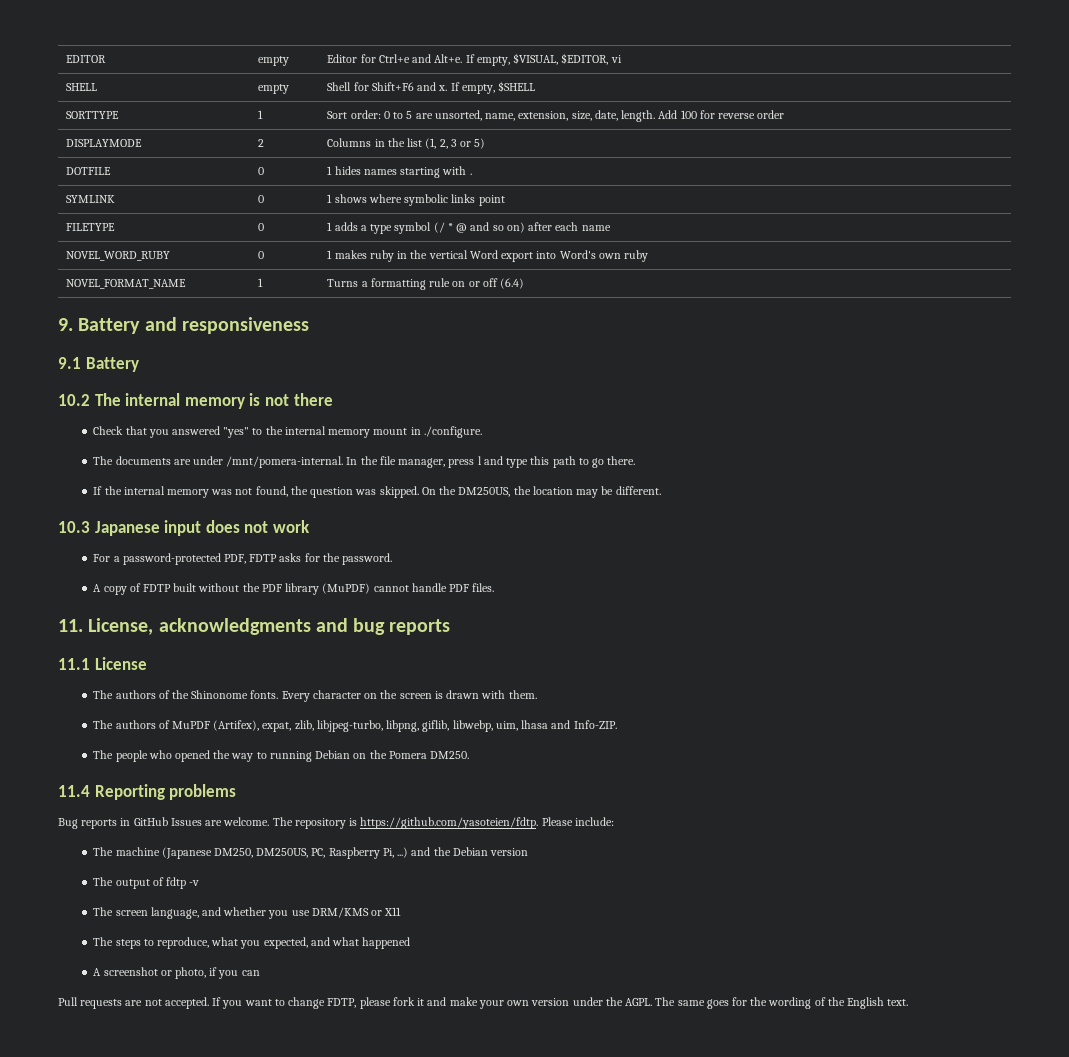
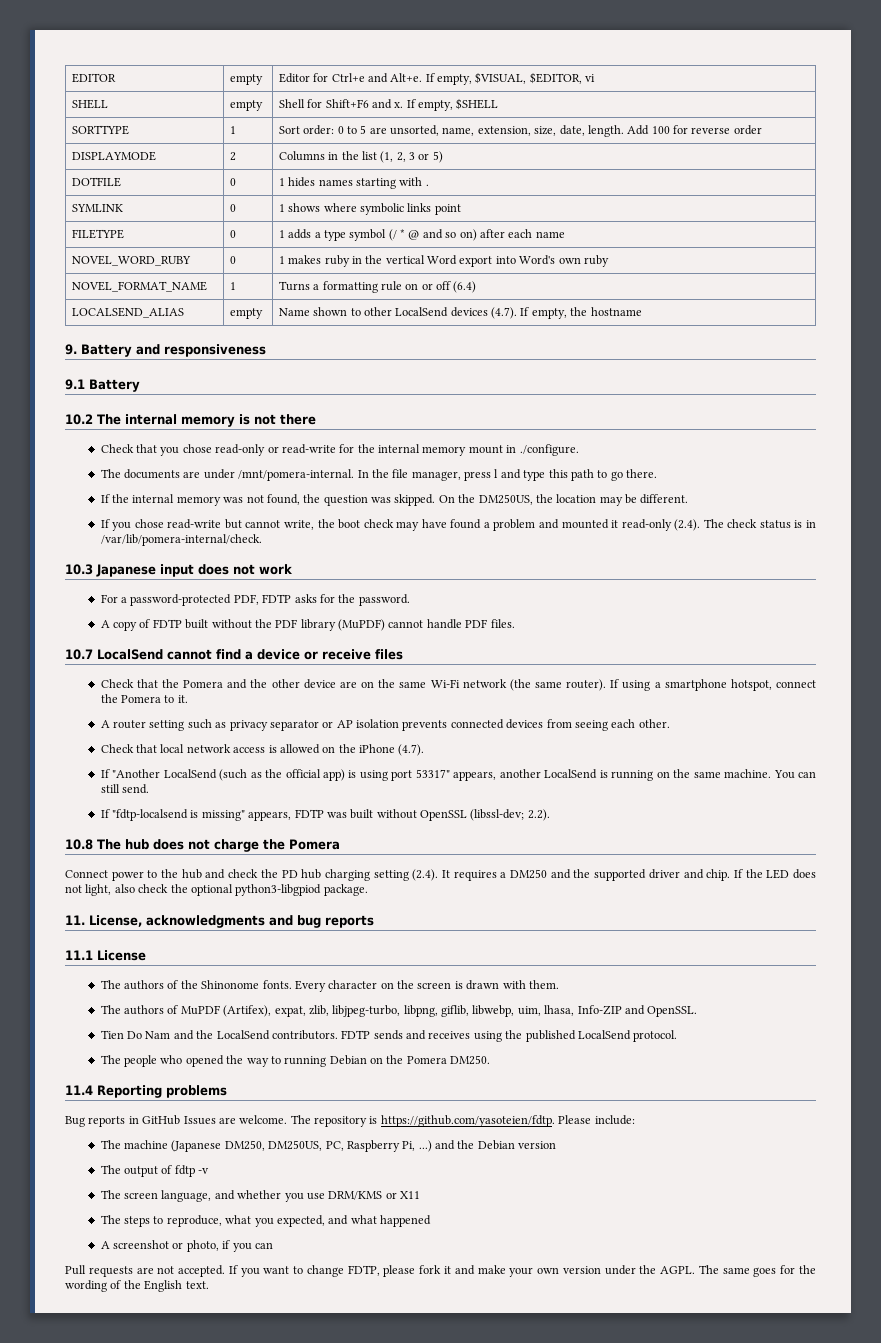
+ LOCALSEND_ALIAS | empty | Name shown to other LocalSend devices (4.7). If empty, the hostname
- Check that you answered "yes" to the internal memory mount in ./configure.
+ Check that you chose read-only or read-write for the internal memory mount in ./configure.
+ If you chose read-write but cannot write, the boot check may have found a problem and mounted it read-only (2.4). The check status is in /var/lib/pomera-internal/check.
+ 10.7 LocalSend cannot find a device or receive files
+ Check that the Pomera and the other device are on the same Wi-Fi network (the same router). If using a smartphone hotspot, connect the Pomera to it.
+ A router setting such as privacy separator or AP isolation prevents connected devices from seeing each other.
+ Check that local network access is allowed on the iPhone (4.7).
+ If "Another LocalSend (such as the official app) is using port 53317" appears, another LocalSend is running on the same machine. You can still send.
+ If "fdtp-localsend is missing" appears, FDTP was built without OpenSSL (libssl-dev; 2.2).
+ 10.8 The hub does not charge the Pomera
+ Connect power to the hub and check the PD hub charging setting (2.4). It requires a DM250 and the supported driver and chip. If the LED does not light, also check the optional python3-libgpiod package.
- The authors of MuPDF (Artifex), expat, zlib, libjpeg-turbo, libpng, giflib, libwebp, uim, lhasa and Info-ZIP.
+ The authors of MuPDF (Artifex), expat, zlib, libjpeg-turbo, libpng, giflib, libwebp, uim, lhasa, Info-ZIP and OpenSSL.
+ Tien Do Nam and the LocalSend contributors. FDTP sends and receives using the published LocalSend protocol.

